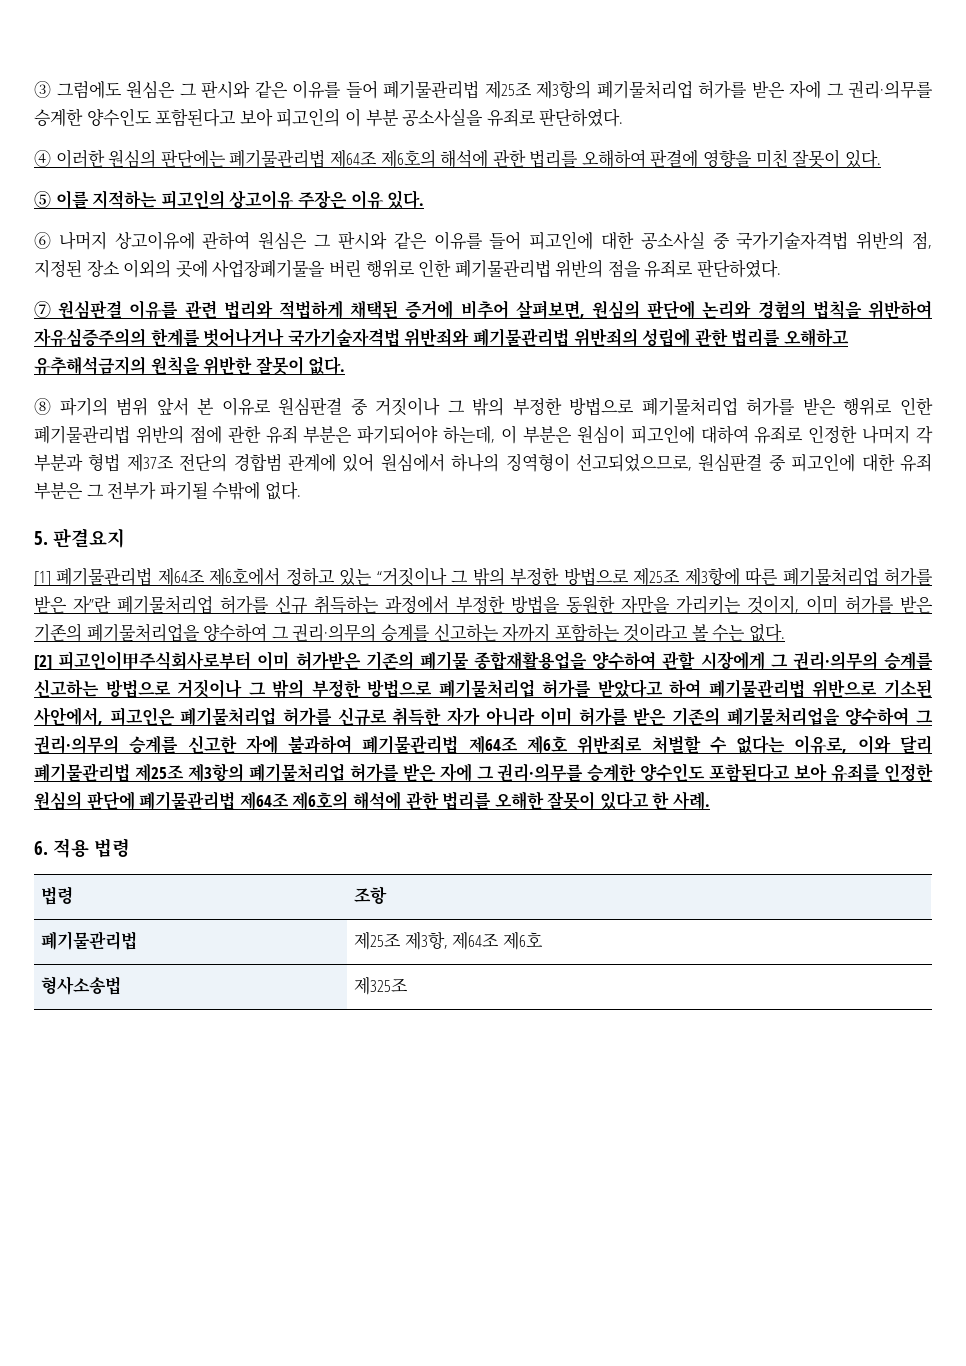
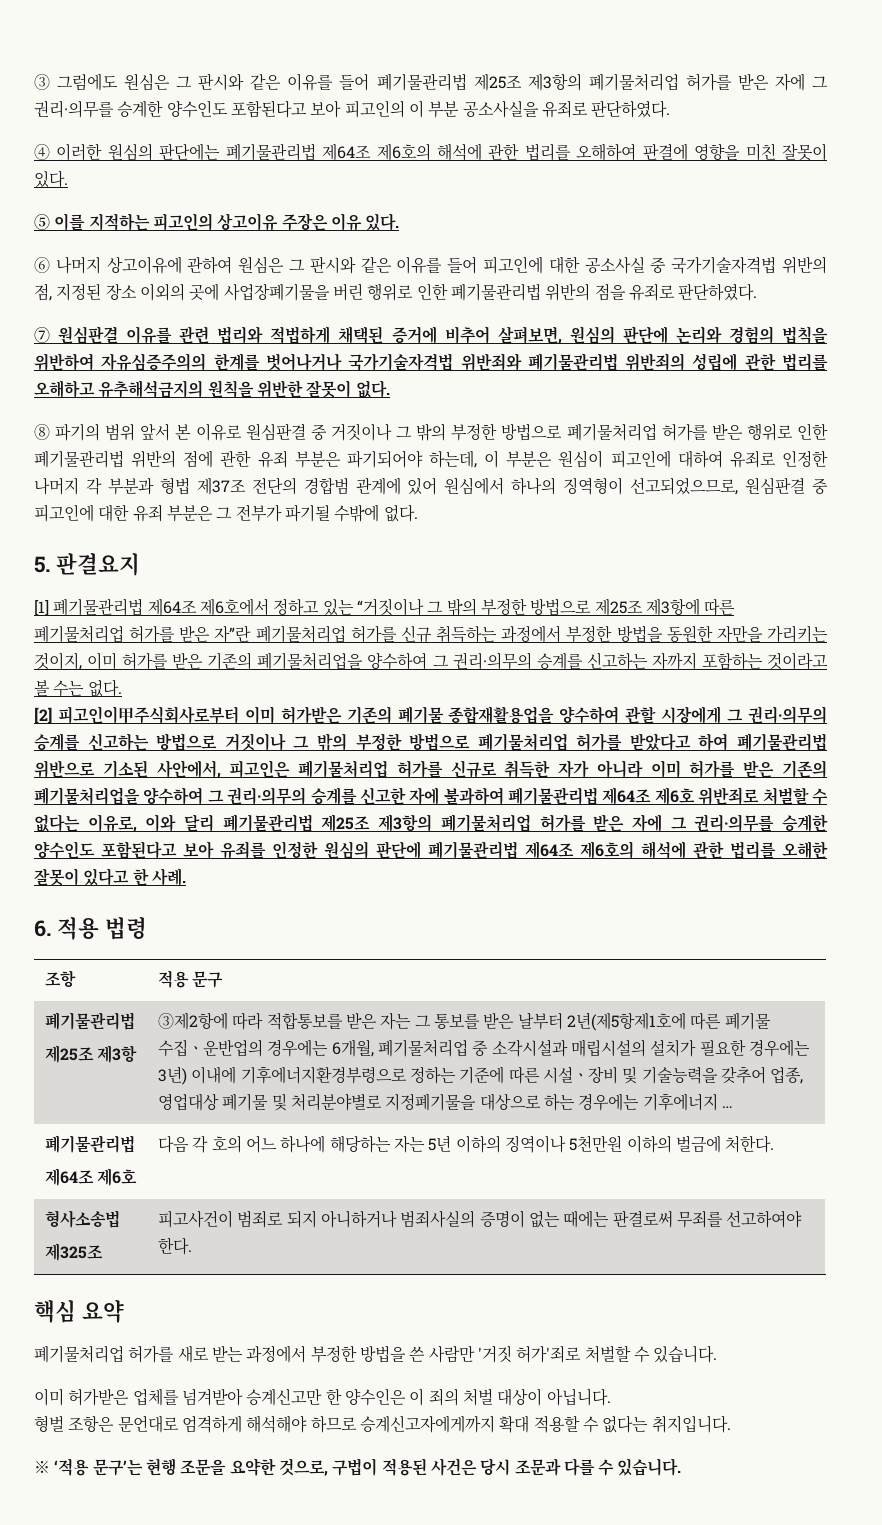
- 법령 | 조항
- 폐기물관리법 | 제25조 제3항, 제64조 제6호
- 형사소송법 | 제325조
+ 조항 | 적용 문구
+ 폐기물관리법
+ 제25조 제3항 | ③제2항에 따라 적합통보를 받은 자는 그 통보를 받은 날부터 2년(제5항제1호에 따른 폐기물 수집ㆍ운반업의 경우에는 6개월, 폐기물처리업 중 소각시설과 매립시설의 설치가 필요한 경우에는 3년) 이내에 기후에너지환경부령으로 정하는 기준에 따른 시설ㆍ장비 및 기술능력을 갖추어 업종, 영업대상 폐기물 및 처리분야별로 지정폐기물을 대상으로 하는 경우에는 기후에너지 …
+ 폐기물관리법
+ 제64조 제6호 | 다음 각 호의 어느 하나에 해당하는 자는 5년 이하의 징역이나 5천만원 이하의 벌금에 처한다.
+ 형사소송법
+ 제325조 | 피고사건이 범죄로 되지 아니하거나 범죄사실의 증명이 없는 때에는 판결로써 무죄를 선고하여야 한다.
+ 핵심 요약
+ 폐기물처리업 허가를 새로 받는 과정에서 부정한 방법을 쓴 사람만 '거짓 허가'죄로 처벌할 수 있습니다.
+ 이미 허가받은 업체를 넘겨받아 승계신고만 한 양수인은 이 죄의 처벌 대상이 아닙니다.
+ 형벌 조항은 문언대로 엄격하게 해석해야 하므로 승계신고자에게까지 확대 적용할 수 없다는 취지입니다.
+ ※ ‘적용 문구’는 현행 조문을 요약한 것으로, 구법이 적용된 사건은 당시 조문과 다를 수 있습니다.

